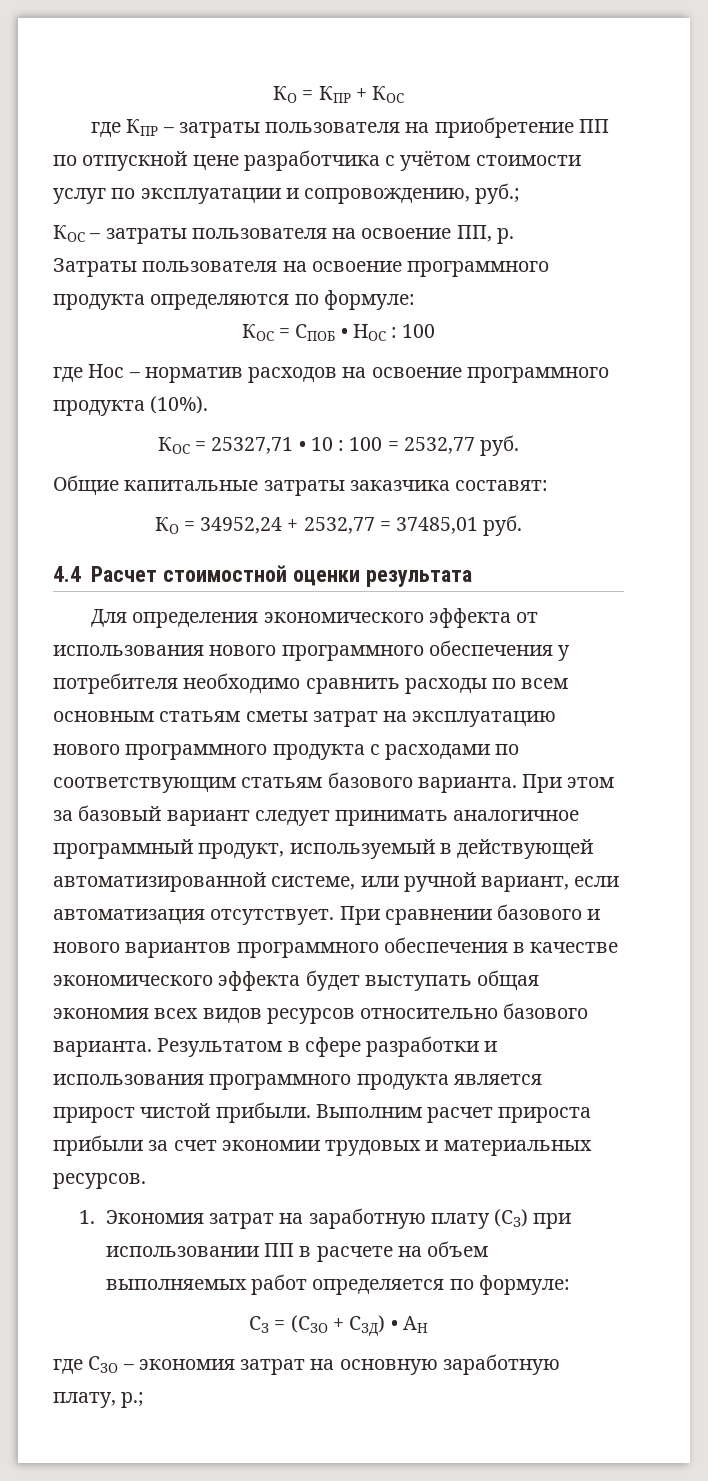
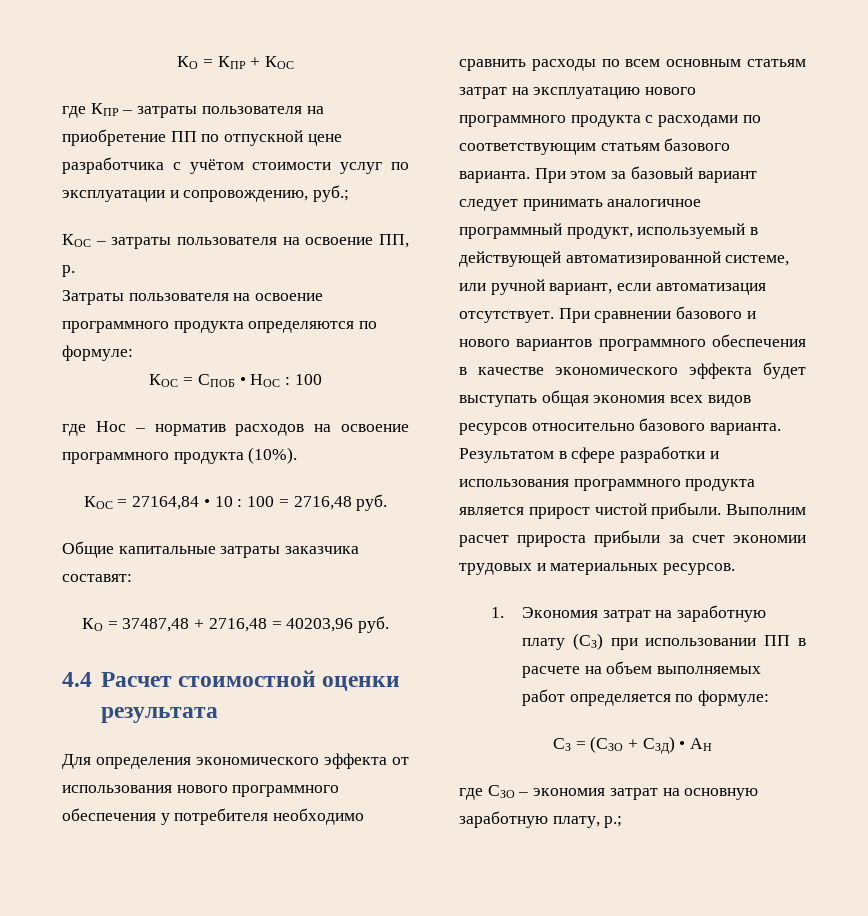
- КОС = 25327,71 • 10 : 100 = 2532,77 руб.
+ КОС = 27164,84 • 10 : 100 = 2716,48 руб.
- КО = 34952,24 + 2532,77 = 37485,01 руб.
+ КО = 37487,48 + 2716,48 = 40203,96 руб.
- Для определения экономического эффекта от использования нового программного обеспечения у потребителя необходимо сравнить расходы по всем основным статьям сметы затрат на эксплуатацию нового программного продукта с расходами по соответствующим статьям базового варианта.
+ Для определения экономического эффекта от использования нового программного обеспечения у потребителя необходимо сравнить расходы по всем основным статьям затрат на эксплуатацию нового программного продукта с расходами по соответствующим статьям базового варианта.

